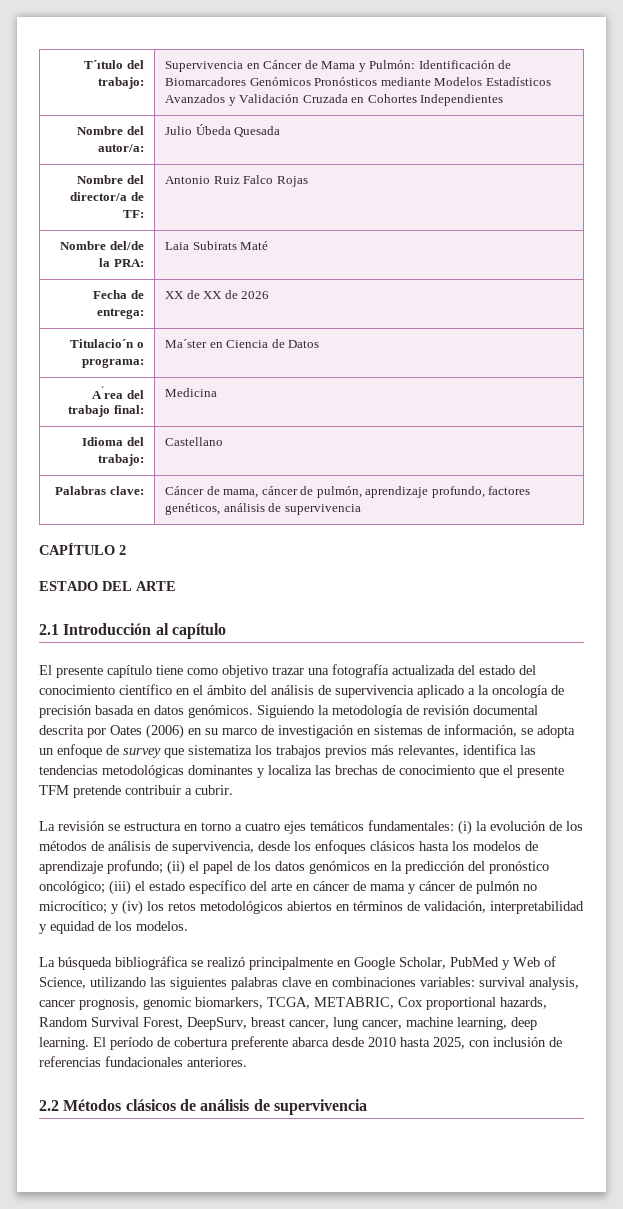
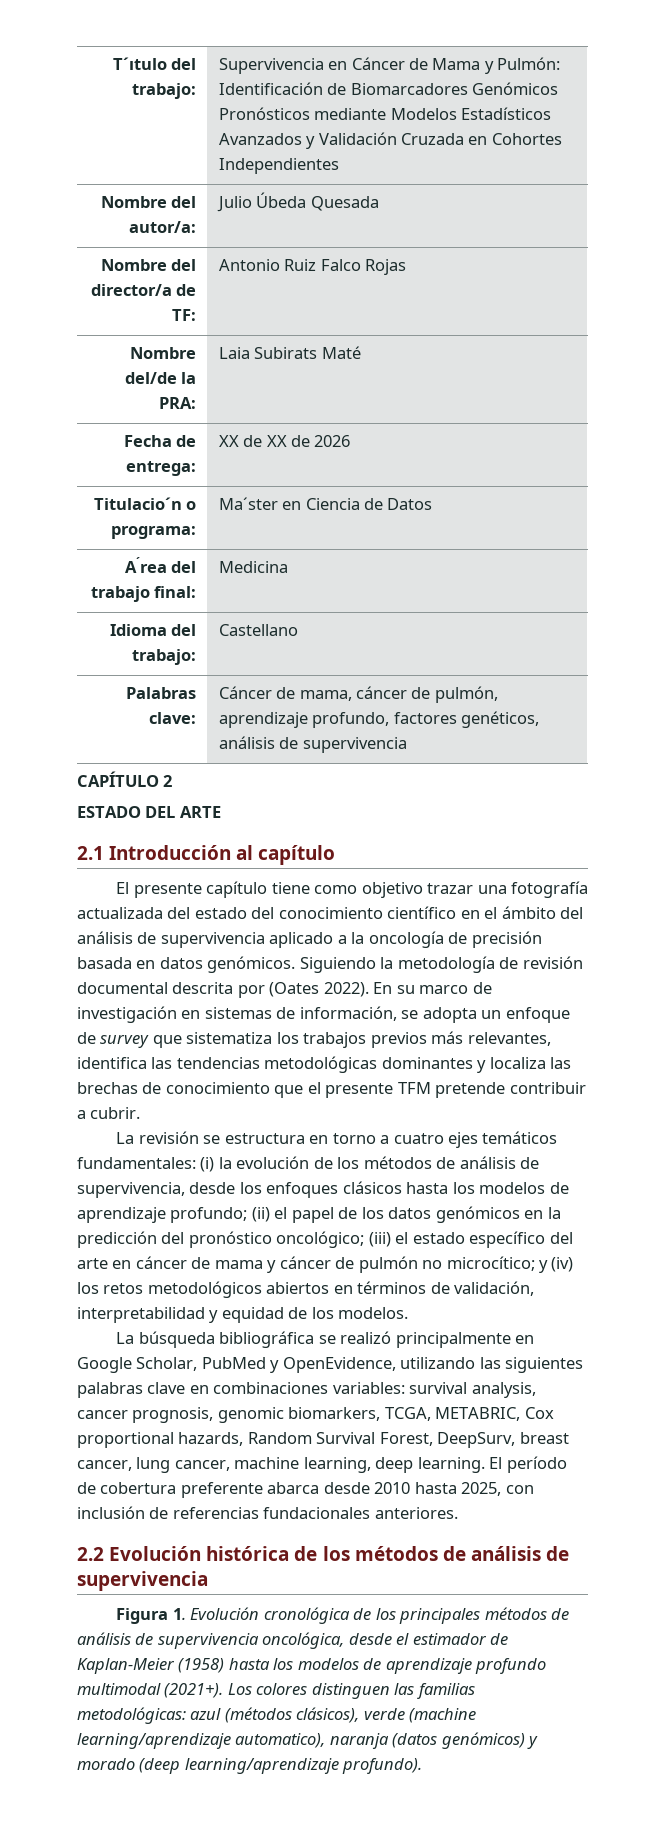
- Siguiendo la metodología de revisión documental descrita por Oates (2006) en su marco de investigación en sistemas de información, se adopta un enfoque de survey que sistematiza los trabajos previos más relevantes, identifica las tendencias metodológicas dominantes y localiza las brechas de conocimiento que el presente TFM pretende contribuir a cubrir.
+ Siguiendo la metodología de revisión documental descrita por (Oates 2022). En su marco de investigación en sistemas de información, se adopta un enfoque de survey que sistematiza los trabajos previos más relevantes, identifica las tendencias metodológicas dominantes y localiza las brechas de conocimiento que el presente TFM pretende contribuir a cubrir.
- La búsqueda bibliográfica se realizó principalmente en Google Scholar, PubMed y Web of Science, utilizando las siguientes palabras clave en combinaciones variables: survival analysis, cancer prognosis, genomic biomarkers, TCGA, METABRIC, Cox proportional hazards, Random Survival Forest, DeepSurv, breast cancer, lung cancer, machine learning, deep learning.
+ La búsqueda bibliográfica se realizó principalmente en Google Scholar, PubMed y OpenEvidence, utilizando las siguientes palabras clave en combinaciones variables: survival analysis, cancer prognosis, genomic biomarkers, TCGA, METABRIC, Cox proportional hazards, Random Survival Forest, DeepSurv, breast cancer, lung cancer, machine learning, deep learning.
- 2.2 Métodos clásicos de análisis de supervivencia
+ 2.2 Evolución histórica de los métodos de análisis de supervivencia
+ Figura 1. Evolución cronológica de los principales métodos de análisis de supervivencia oncológica, desde el estimador de Kaplan-Meier (1958) hasta los modelos de aprendizaje profundo multimodal (2021+). Los colores distinguen las familias metodológicas: azul (métodos clásicos), verde (machine learning/aprendizaje automatico), naranja (datos genómicos) y morado (deep learning/aprendizaje profundo).

